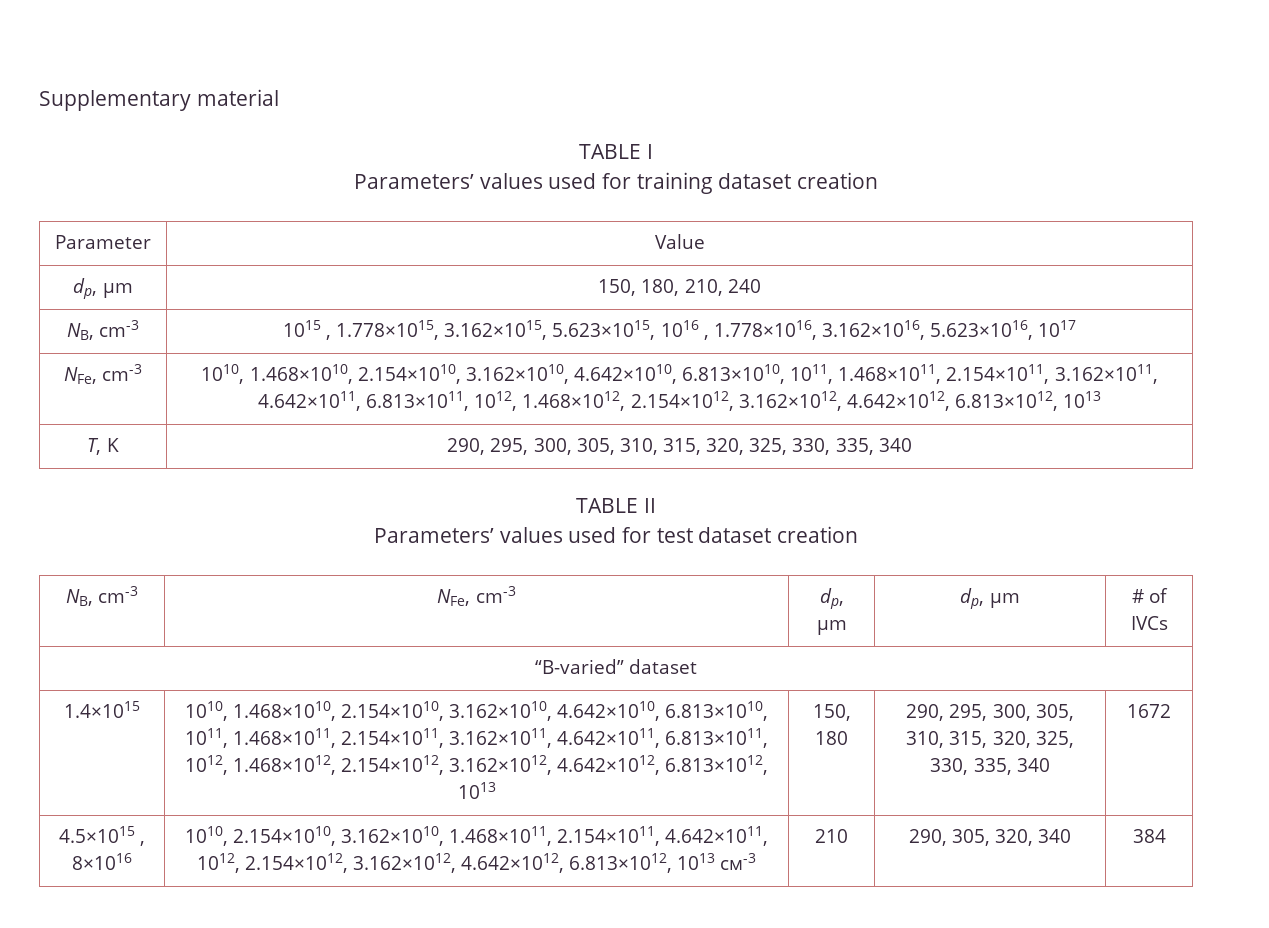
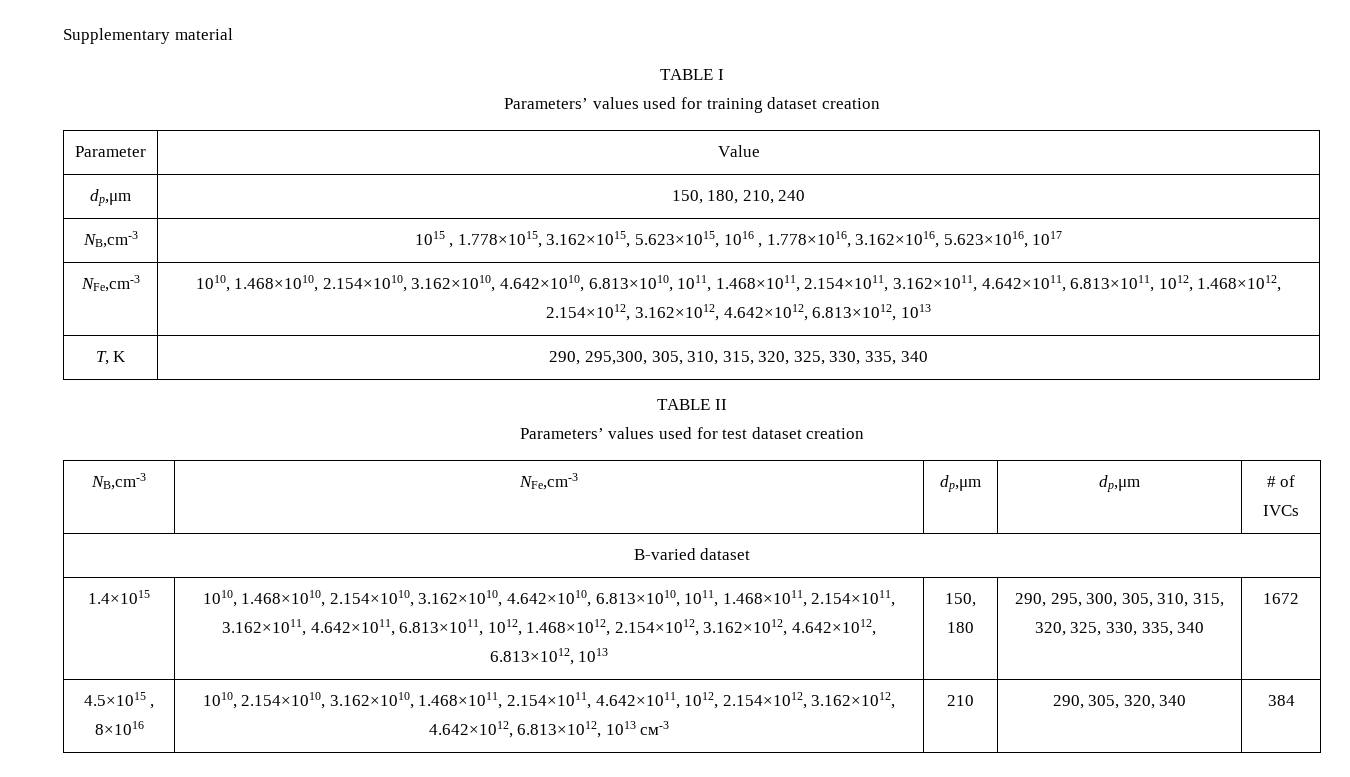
- dр, μm | 150, 180, 210, 240
+ dр,μm | 150, 180, 210, 240
- NB, cm-3 | 1015 , 1.778×1015, 3.162×1015, 5.623×1015, 1016 , 1.778×1016, 3.162×1016, 5.623×1016, 1017
+ NB,cm-3 | 1015 , 1.778×1015, 3.162×1015, 5.623×1015, 1016 , 1.778×1016, 3.162×1016, 5.623×1016, 1017
- NFe, cm-3 | 1010, 1.468×1010, 2.154×1010, 3.162×1010, 4.642×1010, 6.813×1010, 1011, 1.468×1011, 2.154×1011, 3.162×1011, 4.642×1011, 6.813×1011, 1012, 1.468×1012, 2.154×1012, 3.162×1012, 4.642×1012, 6.813×1012, 1013
+ NFe,cm-3 | 1010, 1.468×1010, 2.154×1010, 3.162×1010, 4.642×1010, 6.813×1010, 1011, 1.468×1011, 2.154×1011, 3.162×1011, 4.642×1011, 6.813×1011, 1012, 1.468×1012, 2.154×1012, 3.162×1012, 4.642×1012, 6.813×1012, 1013
- T, K | 290, 295, 300, 305, 310, 315, 320, 325, 330, 335, 340
+ T, K | 290, 295,300, 305, 310, 315, 320, 325, 330, 335, 340
- NB, cm-3 | NFe, cm-3 | dр, μm | dр, μm | # of IVCs
+ NB,cm-3 | NFe,cm-3 | dр,μm | dр,μm | # of IVCs
- “B-varied” dataset
+ B-varied dataset

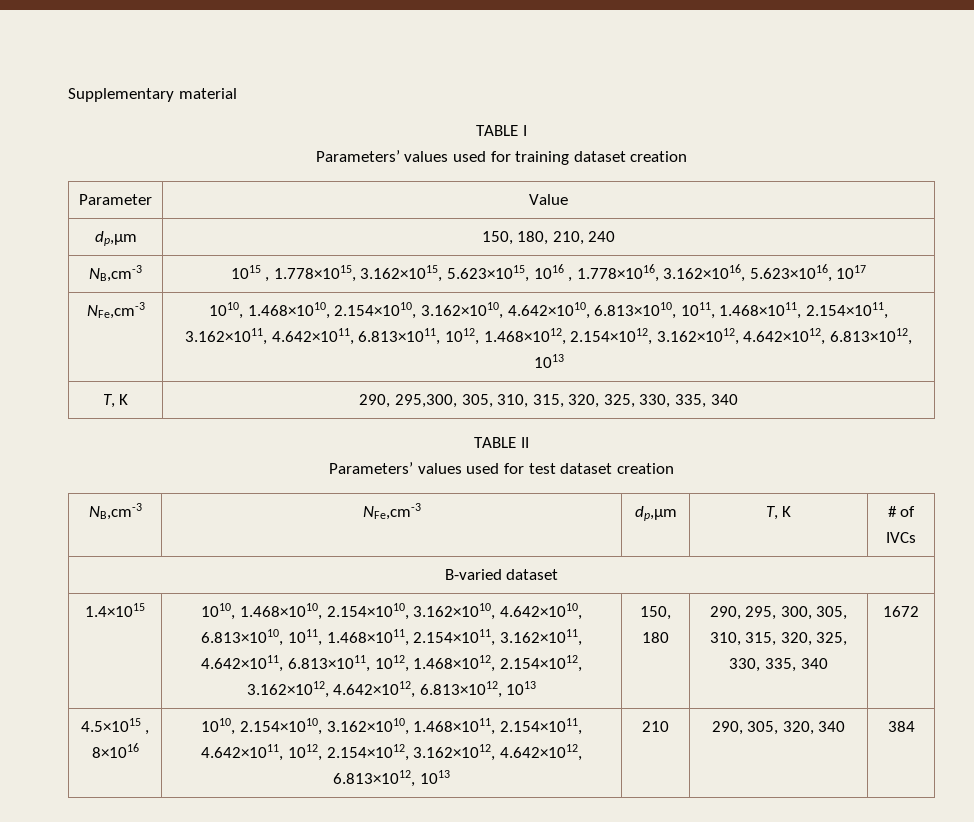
- NB,cm-3 | NFe,cm-3 | dр,μm | dр,μm | # of IVCs
+ NB,cm-3 | NFe,cm-3 | dр,μm | T, K | # of IVCs
- 4.5×1015 , 8×1016 | 1010, 2.154×1010, 3.162×1010, 1.468×1011, 2.154×1011, 4.642×1011, 1012, 2.154×1012, 3.162×1012, 4.642×1012, 6.813×1012, 1013 см-3 | 210 | 290, 305, 320, 340 | 384
+ 4.5×1015 , 8×1016 | 1010, 2.154×1010, 3.162×1010, 1.468×1011, 2.154×1011, 4.642×1011, 1012, 2.154×1012, 3.162×1012, 4.642×1012, 6.813×1012, 1013 | 210 | 290, 305, 320, 340 | 384

